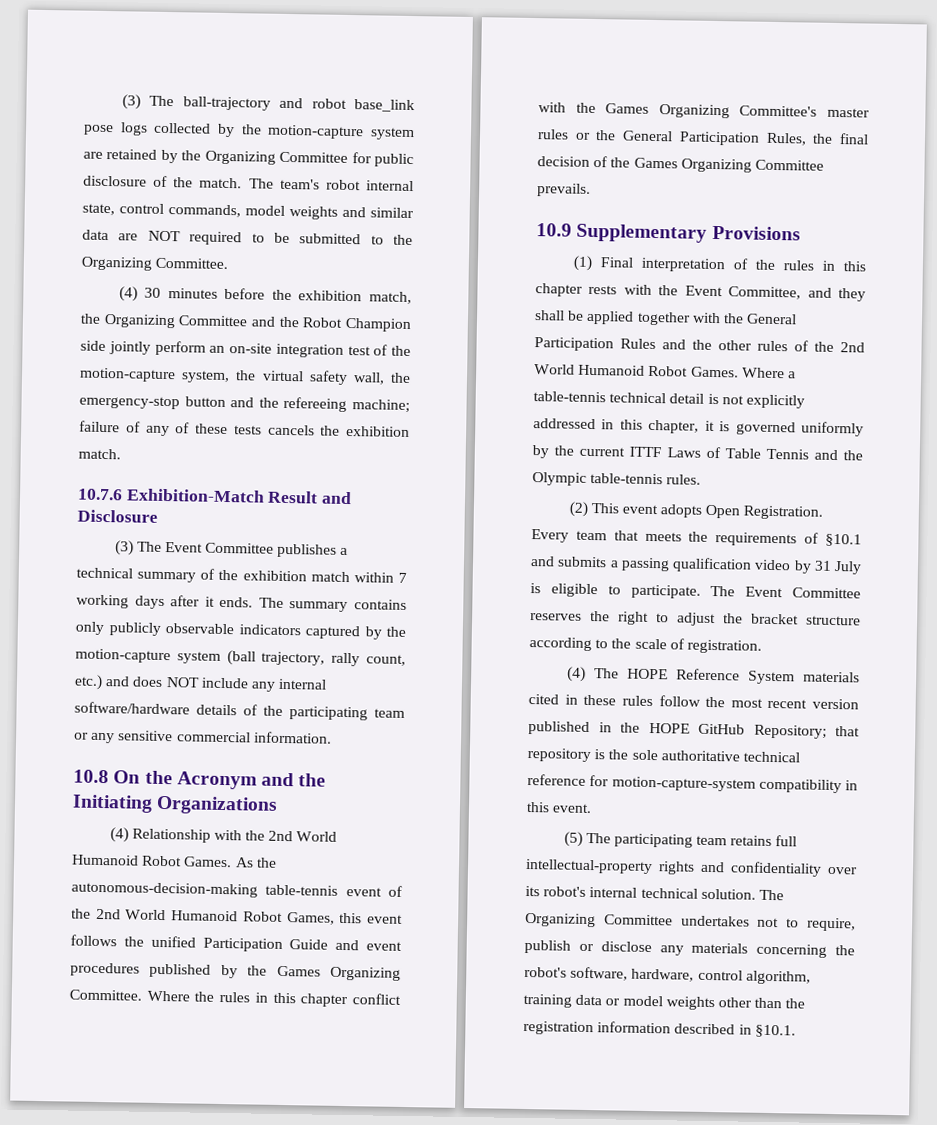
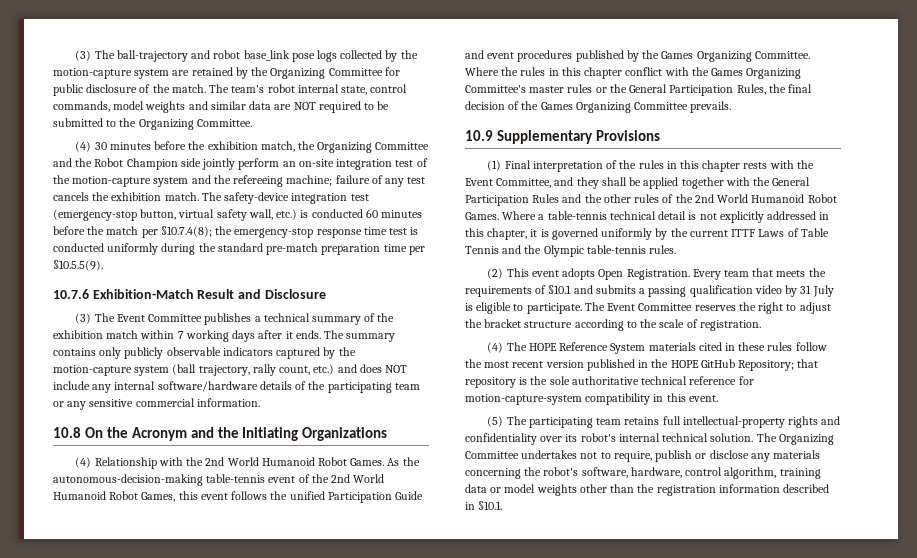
- (4) 30 minutes before the exhibition match, the Organizing Committee and the Robot Champion side jointly perform an on-site integration test of the motion-capture system, the virtual safety wall, the emergency-stop button and the refereeing machine; failure of any of these tests cancels the exhibition match.
+ (4) 30 minutes before the exhibition match, the Organizing Committee and the Robot Champion side jointly perform an on-site integration test of the motion-capture system and the refereeing machine; failure of any test cancels the exhibition match. The safety-device integration test (emergency-stop button, virtual safety wall, etc.) is conducted 60 minutes before the match per §10.7.4(8); the emergency-stop response time test is conducted uniformly during the standard pre-match preparation time per §10.5.5(9).

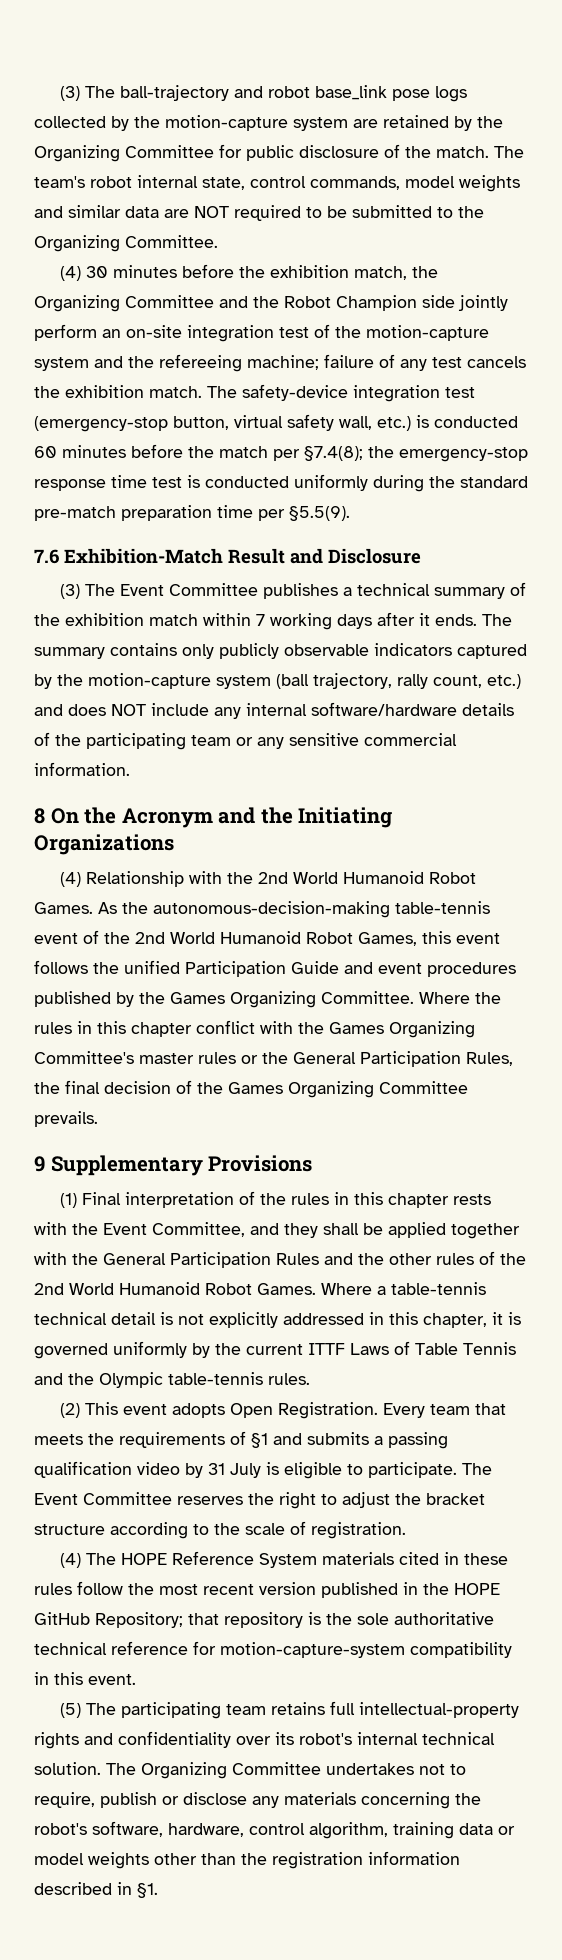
- The safety-device integration test (emergency-stop button, virtual safety wall, etc.) is conducted 60 minutes before the match per §10.7.4(8); the emergency-stop response time test is conducted uniformly during the standard pre-match preparation time per §10.5.5(9).
- 10.7.6 Exhibition-Match Result and Disclosure
+ The safety-device integration test (emergency-stop button, virtual safety wall, etc.) is conducted 60 minutes before the match per §7.4(8); the emergency-stop response time test is conducted uniformly during the standard pre-match preparation time per §5.5(9).
+ 7.6 Exhibition-Match Result and Disclosure
- 10.8 On the Acronym and the Initiating Organizations
+ 8 On the Acronym and the Initiating Organizations
- 10.9 Supplementary Provisions
+ 9 Supplementary Provisions
- Every team that meets the requirements of §10.1 and submits a passing qualification video by 31 July is eligible to participate.
+ Every team that meets the requirements of §1 and submits a passing qualification video by 31 July is eligible to participate.
- The Organizing Committee undertakes not to require, publish or disclose any materials concerning the robot's software, hardware, control algorithm, training data or model weights other than the registration information described in §10.1.
+ The Organizing Committee undertakes not to require, publish or disclose any materials concerning the robot's software, hardware, control algorithm, training data or model weights other than the registration information described in §1.

